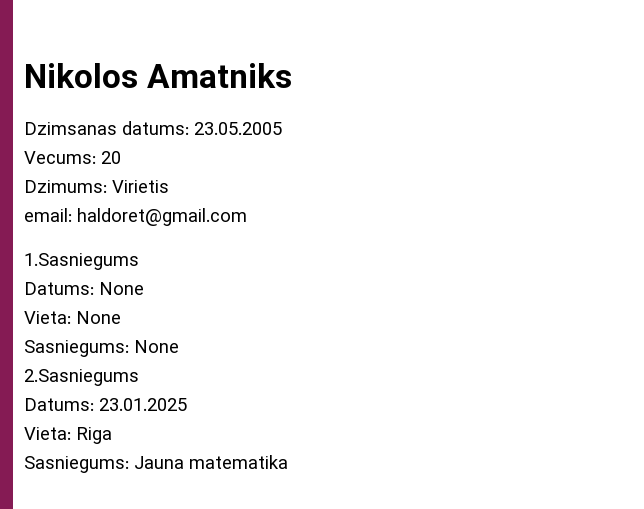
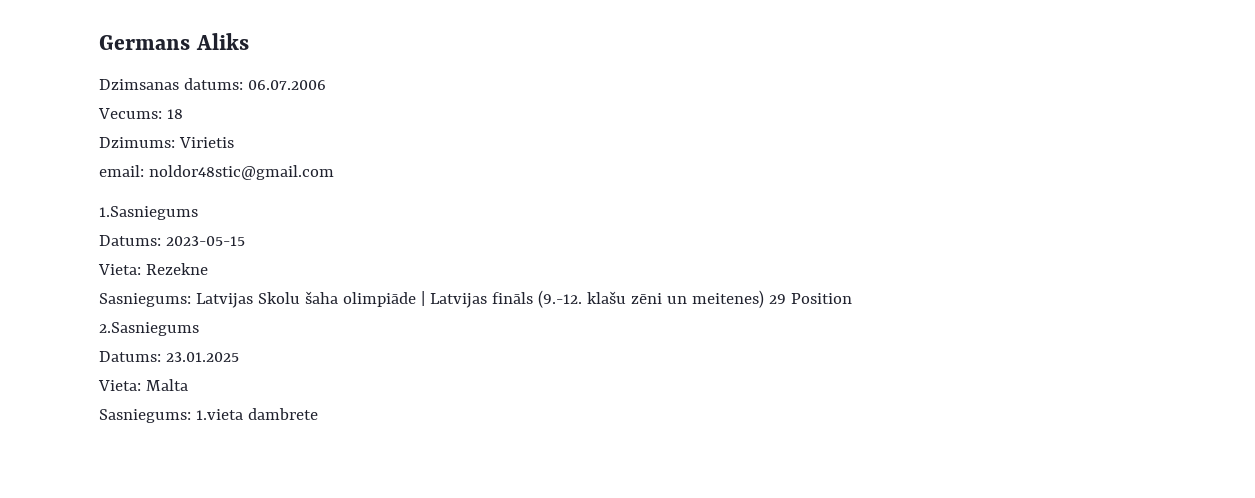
- Nikolos Amatniks
+ Germans Aliks
- Dzimsanas datums: 23.05.2005
+ Dzimsanas datums: 06.07.2006
- Vecums: 20
+ Vecums: 18
- email: haldoret@gmail.com
+ email: noldor48stic@gmail.com
- Datums: None
- Vieta: None
- Sasniegums: None
+ Datums: 2023-05-15
+ Vieta: Rezekne
+ Sasniegums: Latvijas Skolu šaha olimpiāde | Latvijas fināls (9.-12. klašu zēni un meitenes) 29 Position
- Vieta: Riga
- Sasniegums: Jauna matematika
+ Vieta: Malta
+ Sasniegums: 1.vieta dambrete

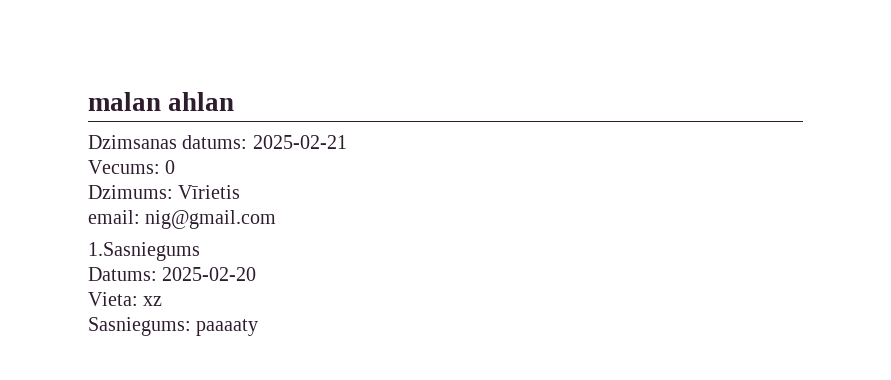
- Germans Aliks
+ malan ahlan
- Dzimsanas datums: 06.07.2006
+ Dzimsanas datums: 2025-02-21
- Vecums: 18
+ Vecums: 0
- Dzimums: Virietis
+ Dzimums: Vīrietis
- email: noldor48stic@gmail.com
+ email: nig@gmail.com
- Datums: 2023-05-15
- Vieta: Rezekne
- Sasniegums: Latvijas Skolu šaha olimpiāde | Latvijas fināls (9.-12. klašu zēni un meitenes) 29 Position
- 2.Sasniegums
- Datums: 23.01.2025
- Vieta: Malta
- Sasniegums: 1.vieta dambrete
+ Datums: 2025-02-20
+ Vieta: xz
+ Sasniegums: paaaaty

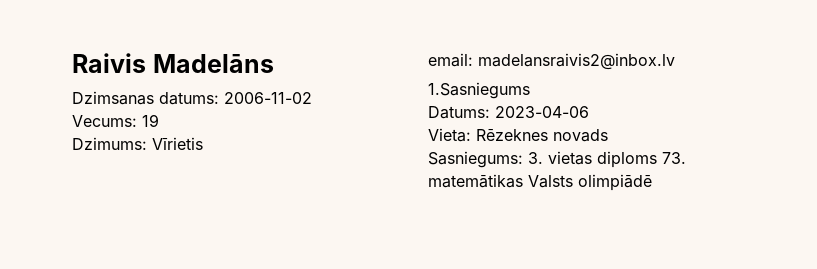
- malan ahlan
+ Raivis Madelāns
- Dzimsanas datums: 2025-02-21
+ Dzimsanas datums: 2006-11-02
- Vecums: 0
+ Vecums: 19
- email: nig@gmail.com
+ email: madelansraivis2@inbox.lv
- Datums: 2025-02-20
+ Datums: 2023-04-06
- Vieta: xz
+ Vieta: Rēzeknes novads
- Sasniegums: paaaaty
+ Sasniegums: 3. vietas diploms 73. matemātikas Valsts olimpiādē

